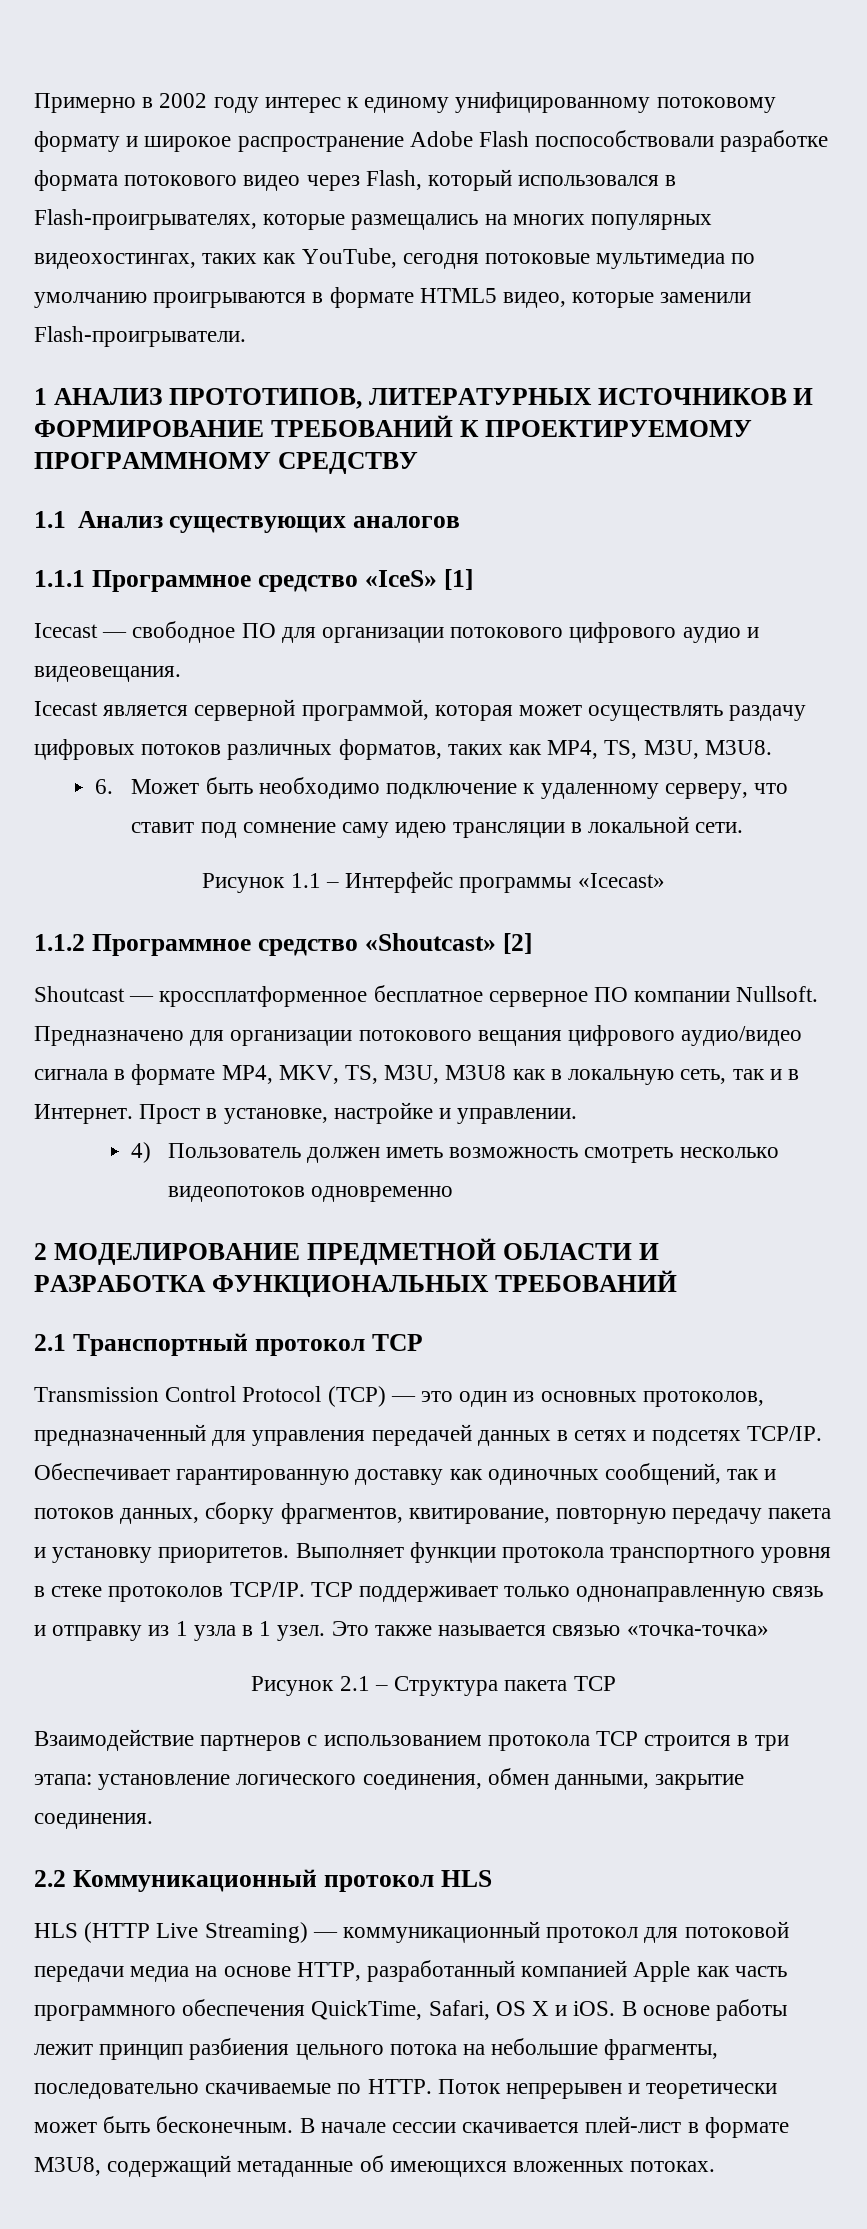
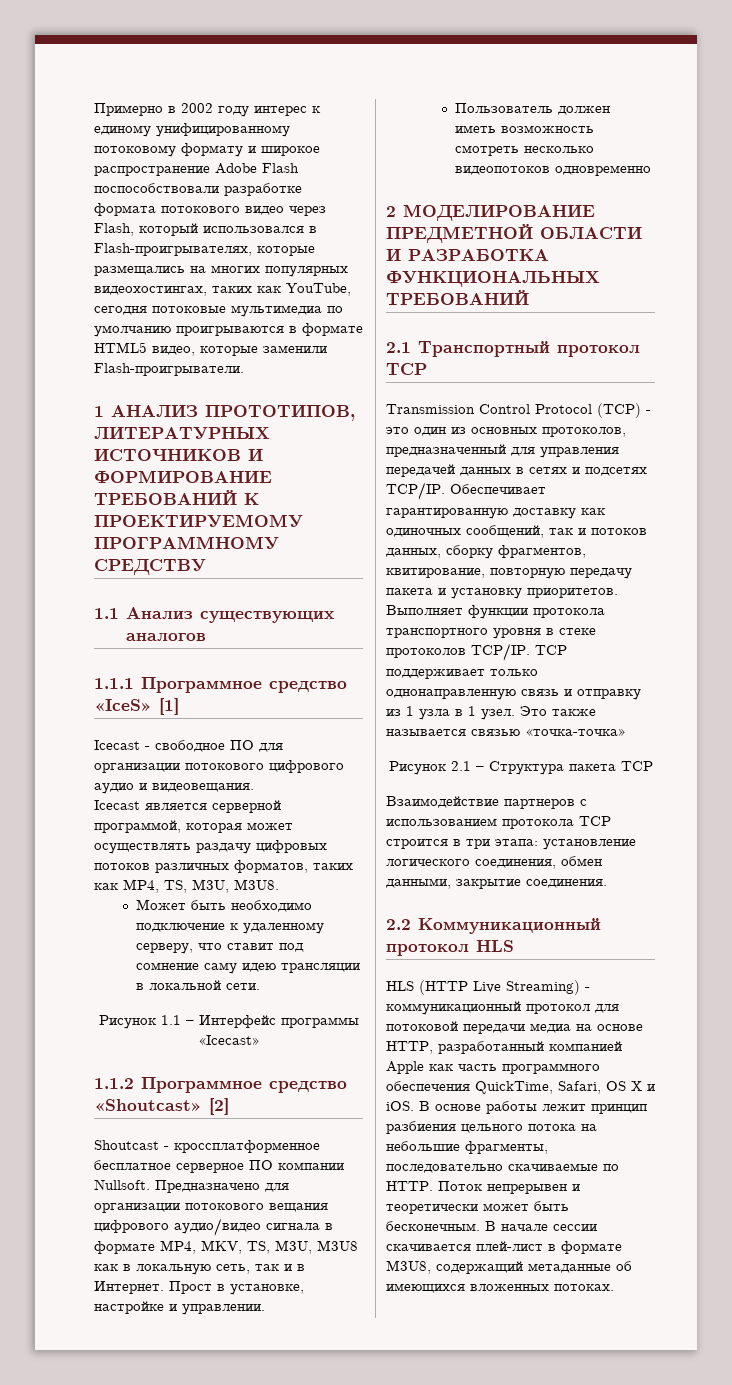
- Icecast — свободное ПО для организации потокового цифрового аудио и видеовещания.
+ Icecast - свободное ПО для организации потокового цифрового аудио и видеовещания.
- 6. Может быть необходимо подключение к удаленному серверу, что ставит под сомнение саму идею трансляции в локальной сети.
+ Может быть необходимо подключение к удаленному серверу, что ставит под сомнение саму идею трансляции в локальной сети.
- Shoutcast — кроссплатформенное бесплатное серверное ПО компании Nullsoft.
+ Shoutcast - кроссплатформенное бесплатное серверное ПО компании Nullsoft.
- 4) Пользователь должен иметь возможность смотреть несколько видеопотоков одновременно
+ Пользователь должен иметь возможность смотреть несколько видеопотоков одновременно
- Transmission Control Protocol (TCP) — это один из основных протоколов, предназначенный для управления передачей данных в сетях и подсетях TCP/IP.
+ Transmission Control Protocol (TCP) - это один из основных протоколов, предназначенный для управления передачей данных в сетях и подсетях TCP/IP.
- HLS (HTTP Live Streaming) — коммуникационный протокол для потоковой передачи медиа на основе HTTP, разработанный компанией Apple как часть программного обеспечения QuickTime, Safari, OS X и iOS.
+ HLS (HTTP Live Streaming) - коммуникационный протокол для потоковой передачи медиа на основе HTTP, разработанный компанией Apple как часть программного обеспечения QuickTime, Safari, OS X и iOS.

